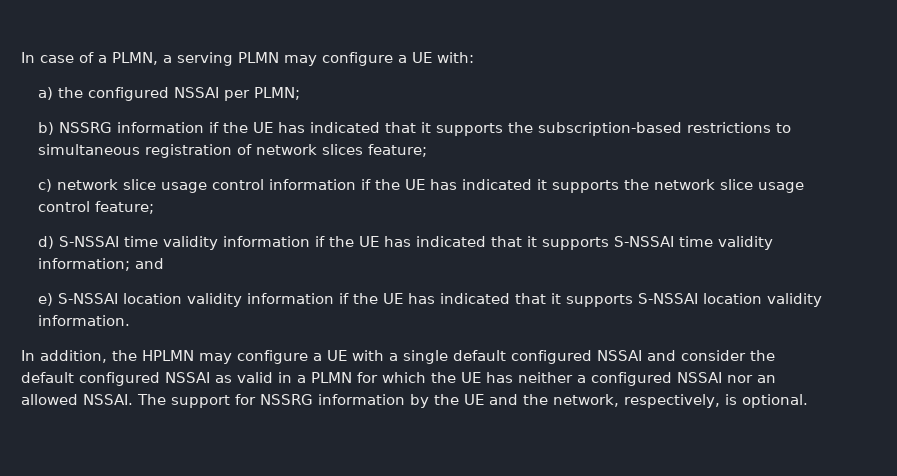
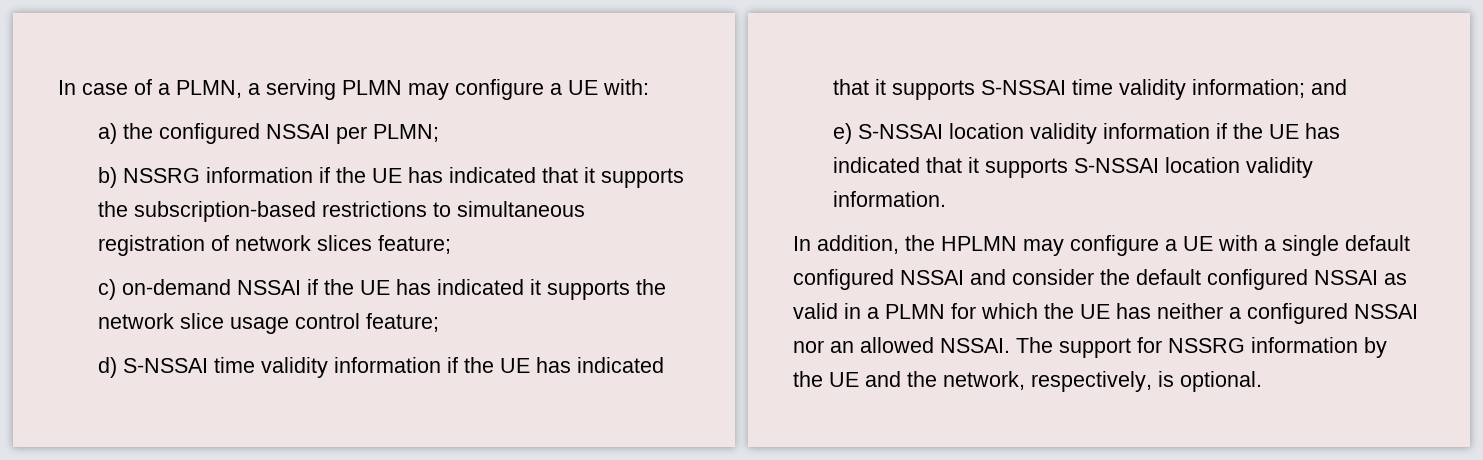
- c) network slice usage control information if the UE has indicated it supports the network slice usage control feature;
+ c) on-demand NSSAI if the UE has indicated it supports the network slice usage control feature;

